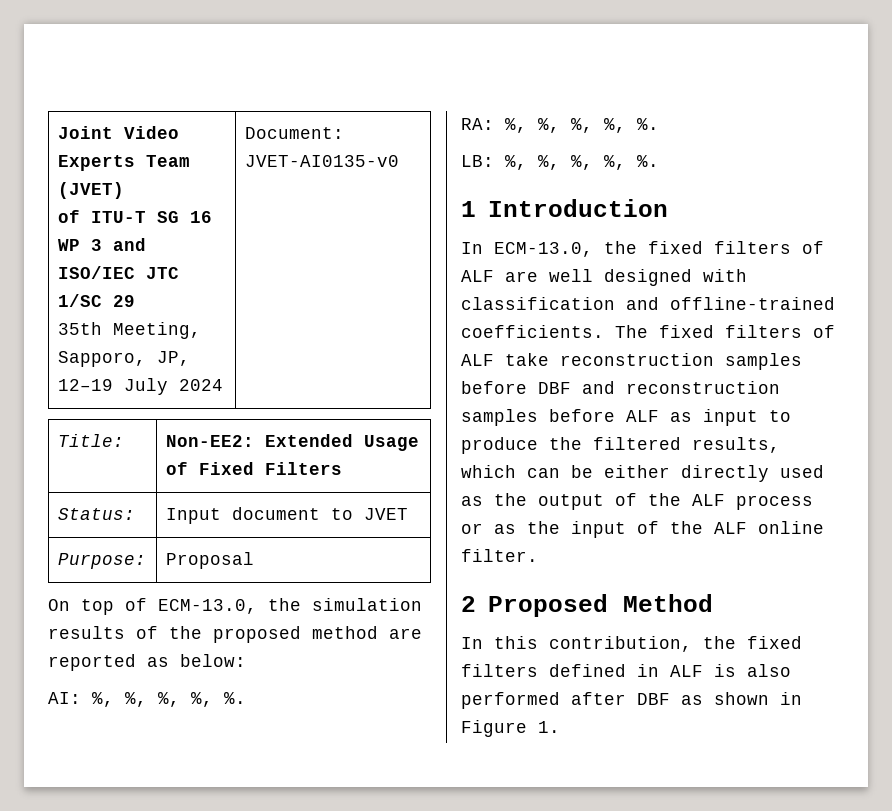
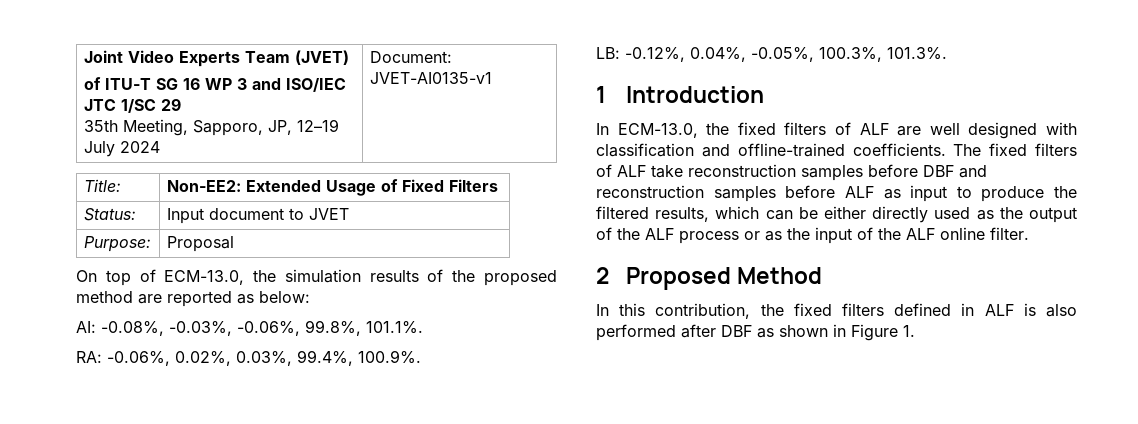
  Joint Video Experts Team (JVET)
  of ITU-T SG 16 WP 3 and ISO/IEC JTC 1/SC 29
- 35th Meeting, Sapporo, JP, 12–19 July 2024 | Document: JVET-AI0135-v0
+ 35th Meeting, Sapporo, JP, 12–19 July 2024 | Document: JVET-AI0135-v1
- AI: %, %, %, %, %.
- RA: %, %, %, %, %.
- LB: %, %, %, %, %.
+ AI: -0.08%, -0.03%, -0.06%, 99.8%, 101.1%.
+ RA: -0.06%, 0.02%, 0.03%, 99.4%, 100.9%.
+ LB: -0.12%, 0.04%, -0.05%, 100.3%, 101.3%.

